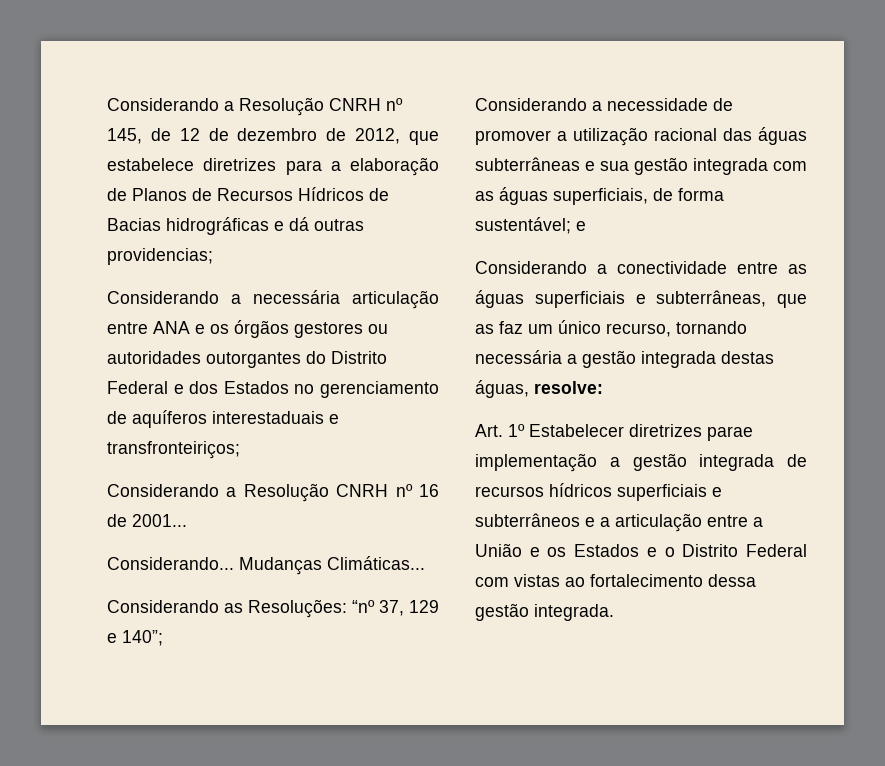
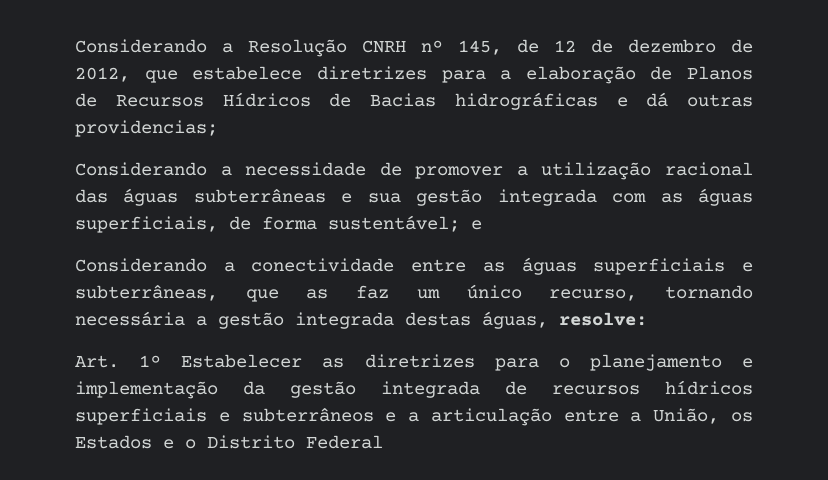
- Considerando a necessária articulação entre ANA e os órgãos gestores ou autoridades outorgantes do Distrito Federal e dos Estados no gerenciamento de aquíferos interestaduais e transfronteiriços;
- Considerando a Resolução CNRH nº 16 de 2001...
- Considerando... Mudanças Climáticas...
- Considerando as Resoluções: “nº 37, 129 e 140”;
- Art. 1º Estabelecer diretrizes parae implementação a gestão integrada de recursos hídricos superficiais e subterrâneos e a articulação entre a União e os Estados e o Distrito Federal com vistas ao fortalecimento dessa gestão integrada.
+ Art. 1º Estabelecer as diretrizes para o planejamento e implementação da gestão integrada de recursos hídricos superficiais e subterrâneos e a articulação entre a União, os Estados e o Distrito Federal

